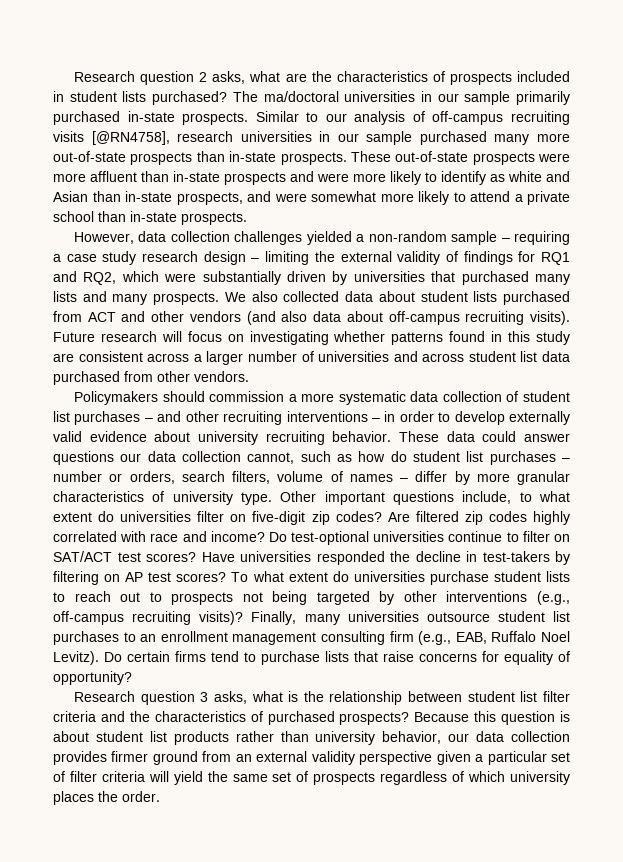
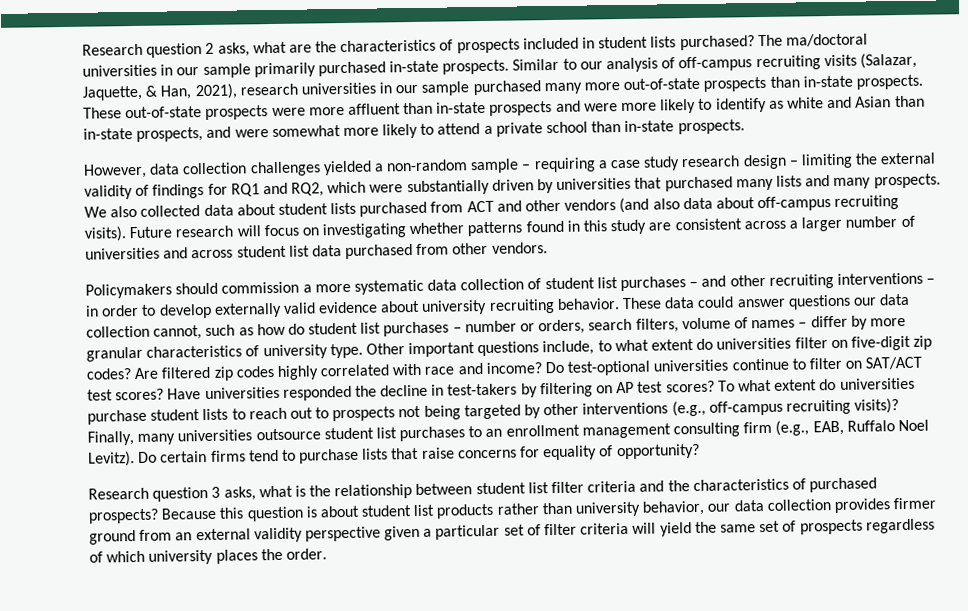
- Similar to our analysis of off-campus recruiting visits [@RN4758], research universities in our sample purchased many more out-of-state prospects than in-state prospects.
+ Similar to our analysis of off-campus recruiting visits (Salazar, Jaquette, & Han, 2021), research universities in our sample purchased many more out-of-state prospects than in-state prospects.

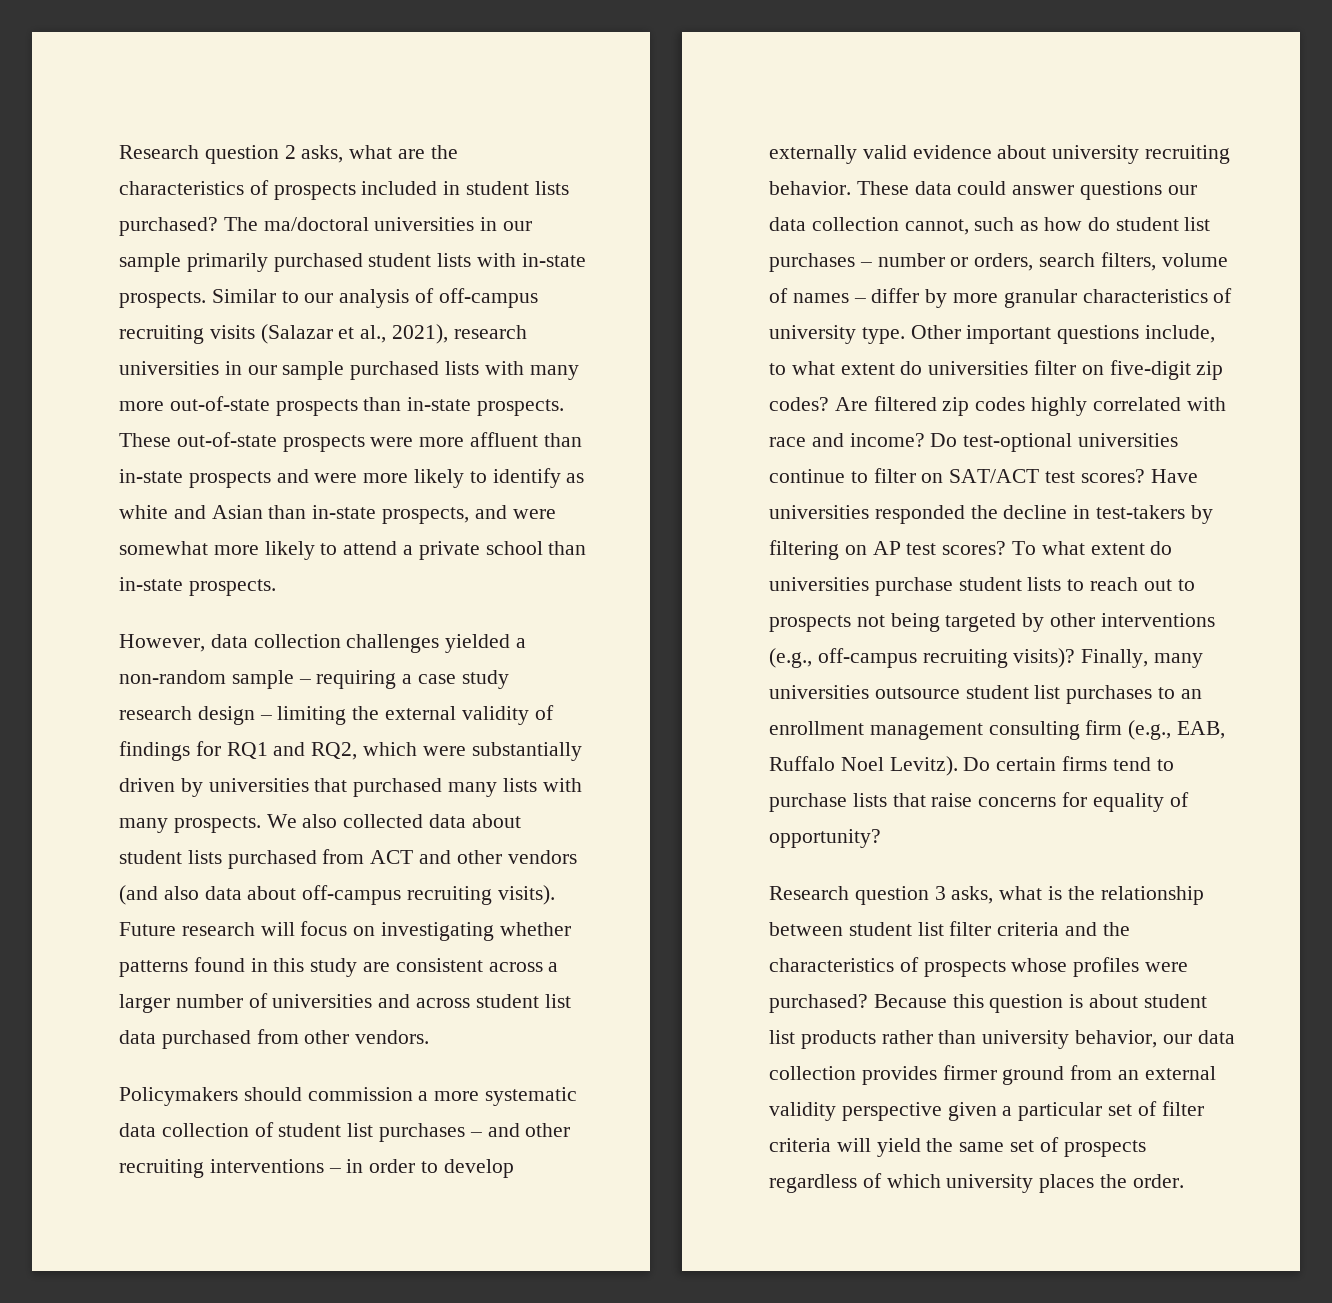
- The ma/doctoral universities in our sample primarily purchased in-state prospects.
+ The ma/doctoral universities in our sample primarily purchased student lists with in-state prospects.
- Similar to our analysis of off-campus recruiting visits (Salazar, Jaquette, & Han, 2021), research universities in our sample purchased many more out-of-state prospects than in-state prospects.
+ Similar to our analysis of off-campus recruiting visits (Salazar et al., 2021), research universities in our sample purchased lists with many more out-of-state prospects than in-state prospects.
- However, data collection challenges yielded a non-random sample – requiring a case study research design – limiting the external validity of findings for RQ1 and RQ2, which were substantially driven by universities that purchased many lists and many prospects.
+ However, data collection challenges yielded a non-random sample – requiring a case study research design – limiting the external validity of findings for RQ1 and RQ2, which were substantially driven by universities that purchased many lists with many prospects.
- Research question 3 asks, what is the relationship between student list filter criteria and the characteristics of purchased prospects?
+ Research question 3 asks, what is the relationship between student list filter criteria and the characteristics of prospects whose profiles were purchased?

